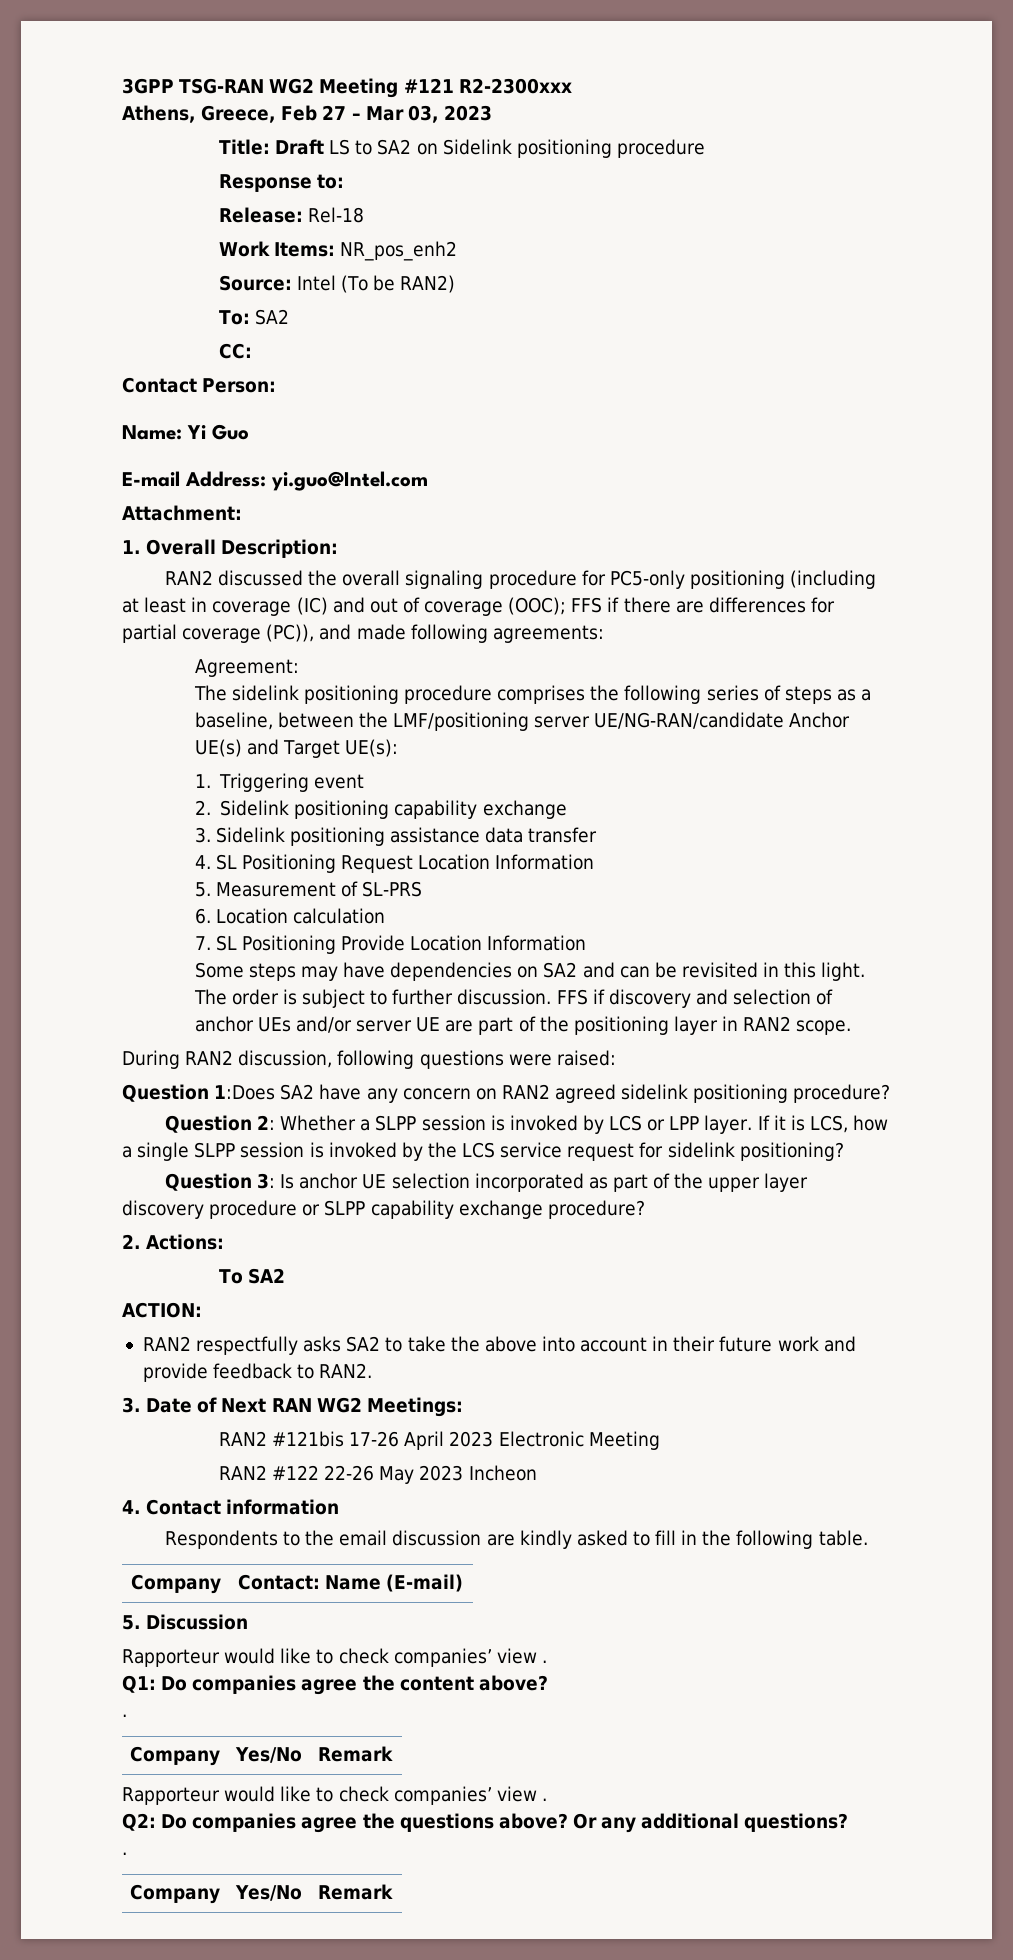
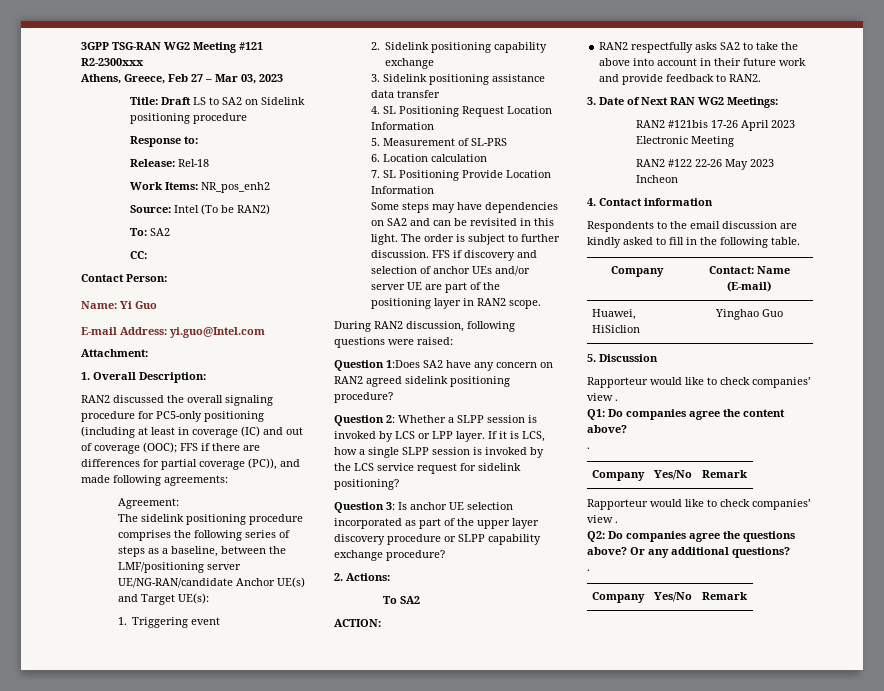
+ Huawei, HiSiclion | Yinghao Guo

